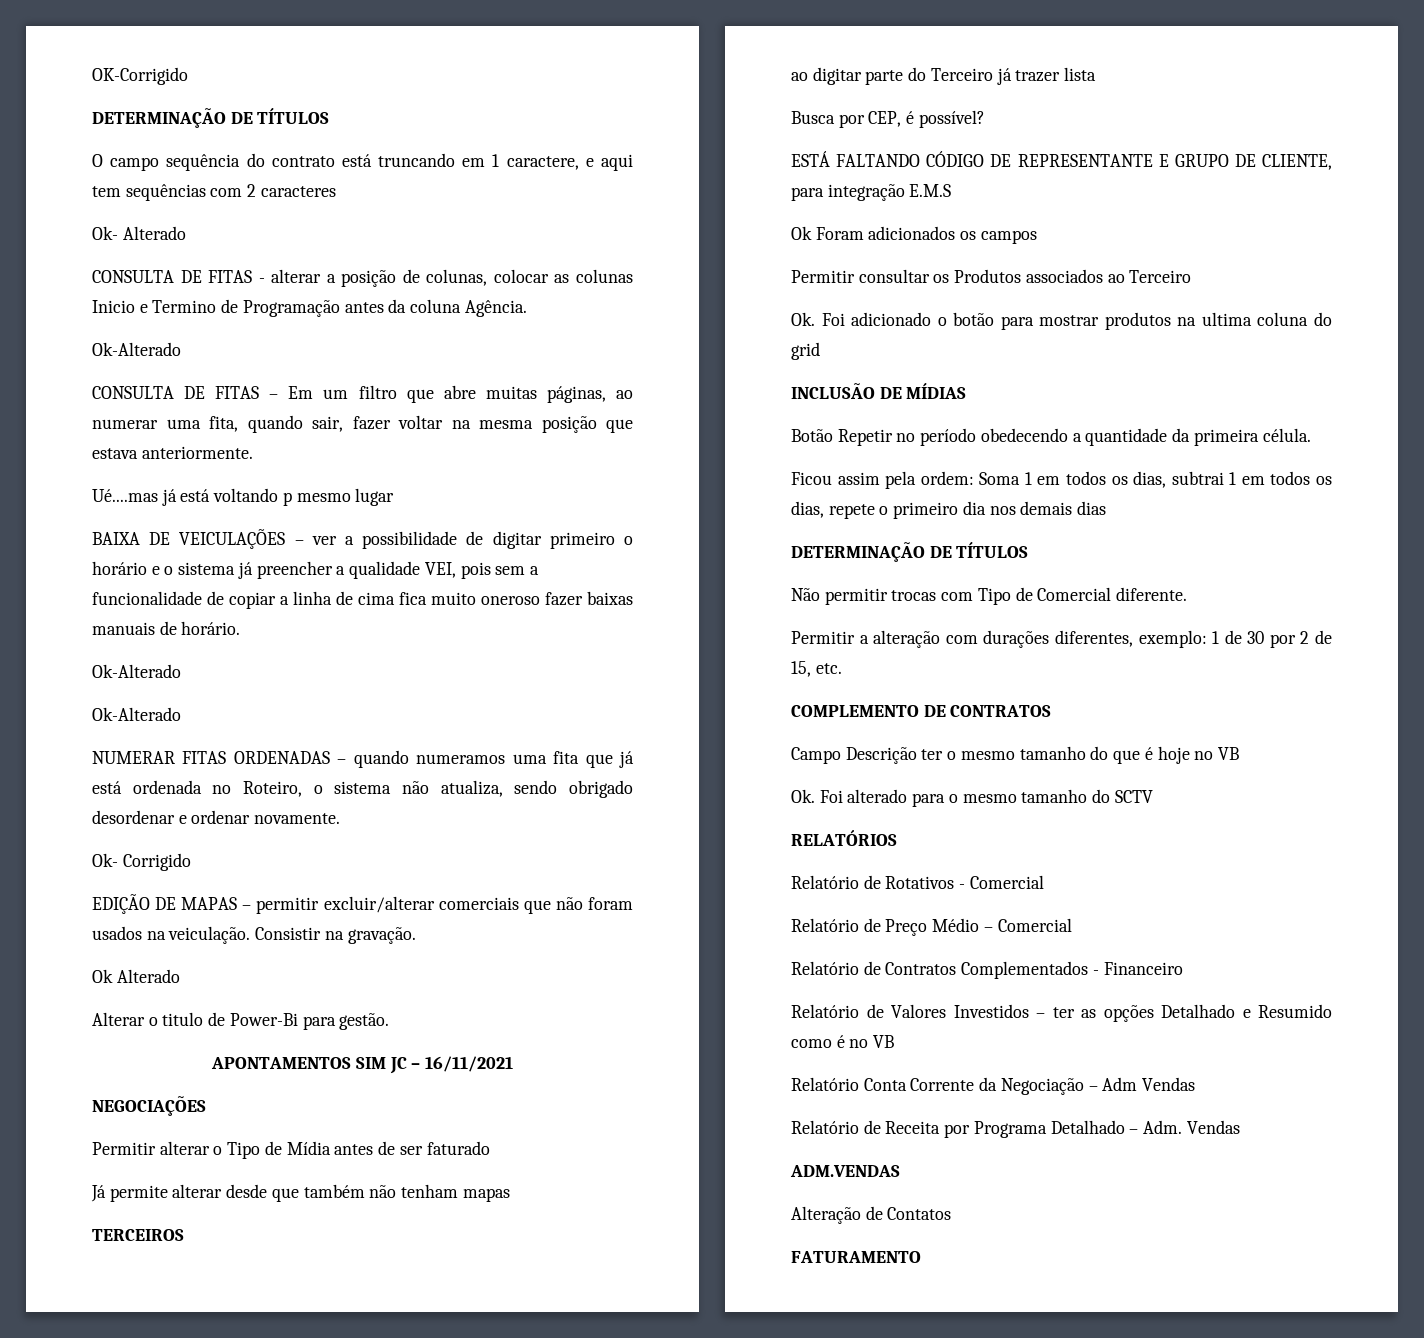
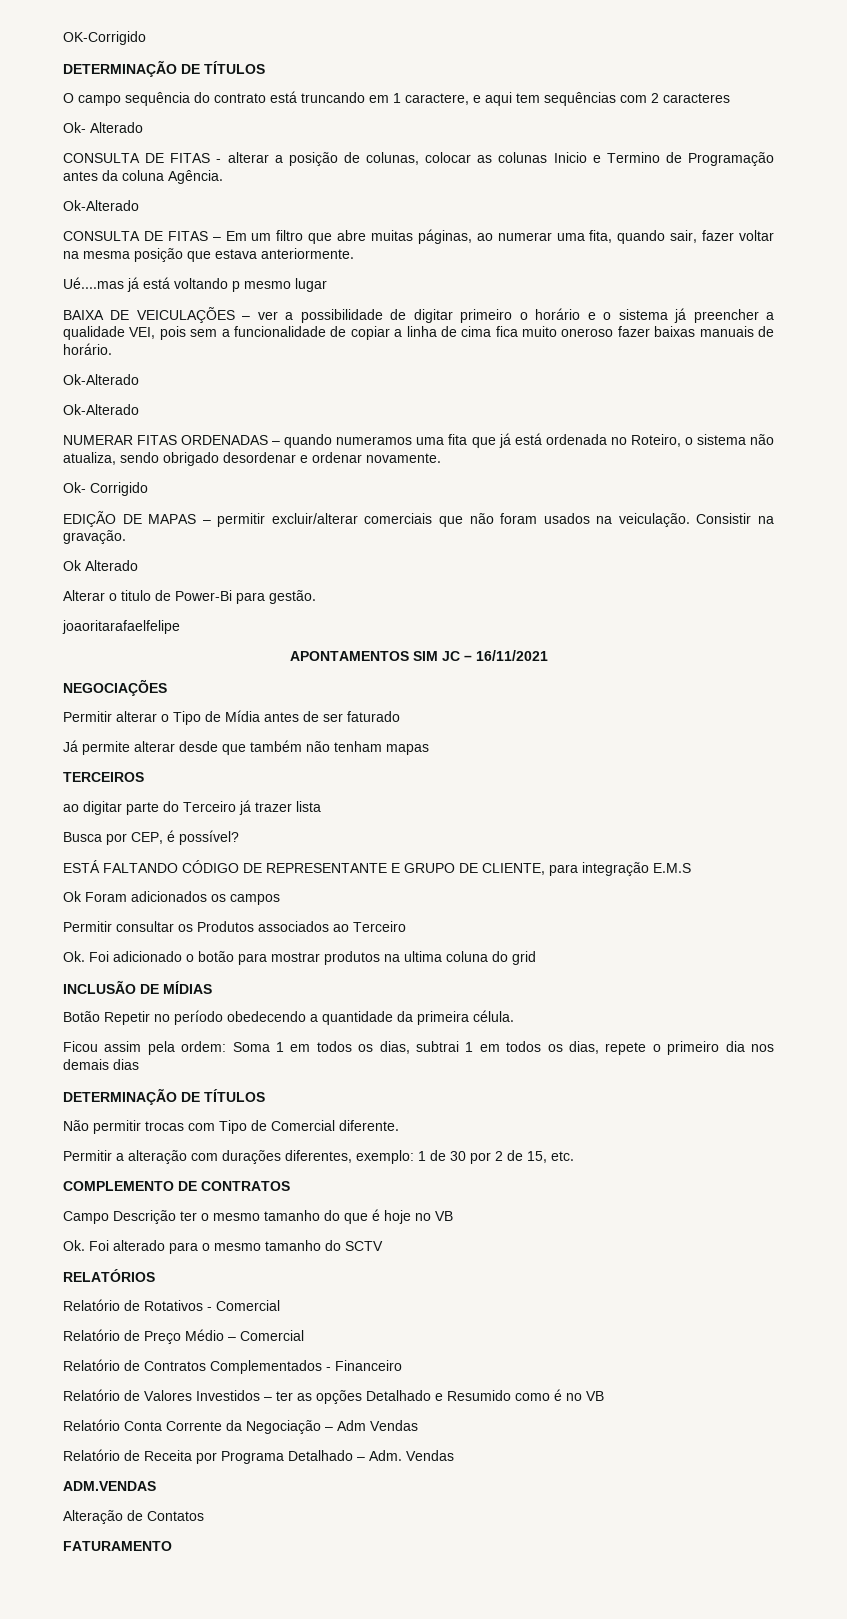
+ joaoritarafaelfelipe

